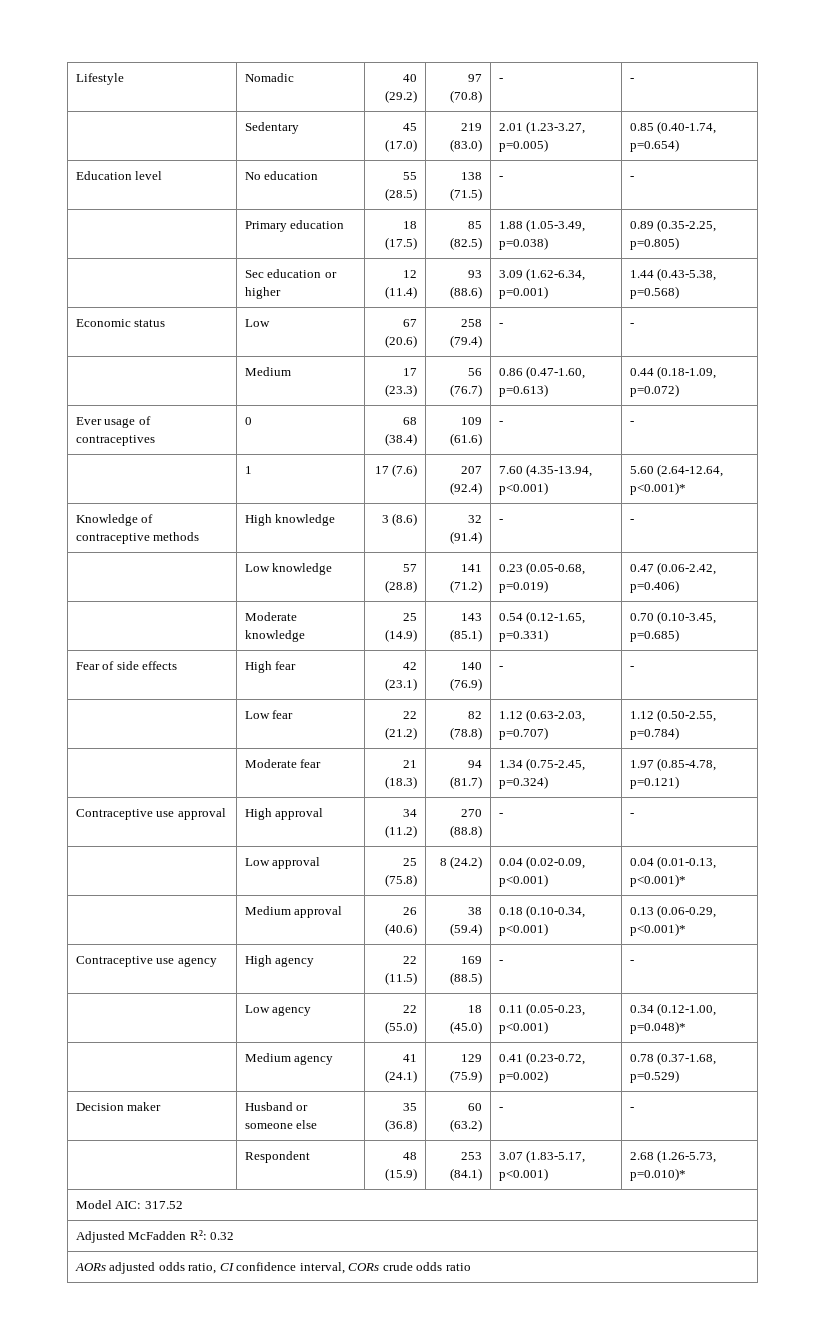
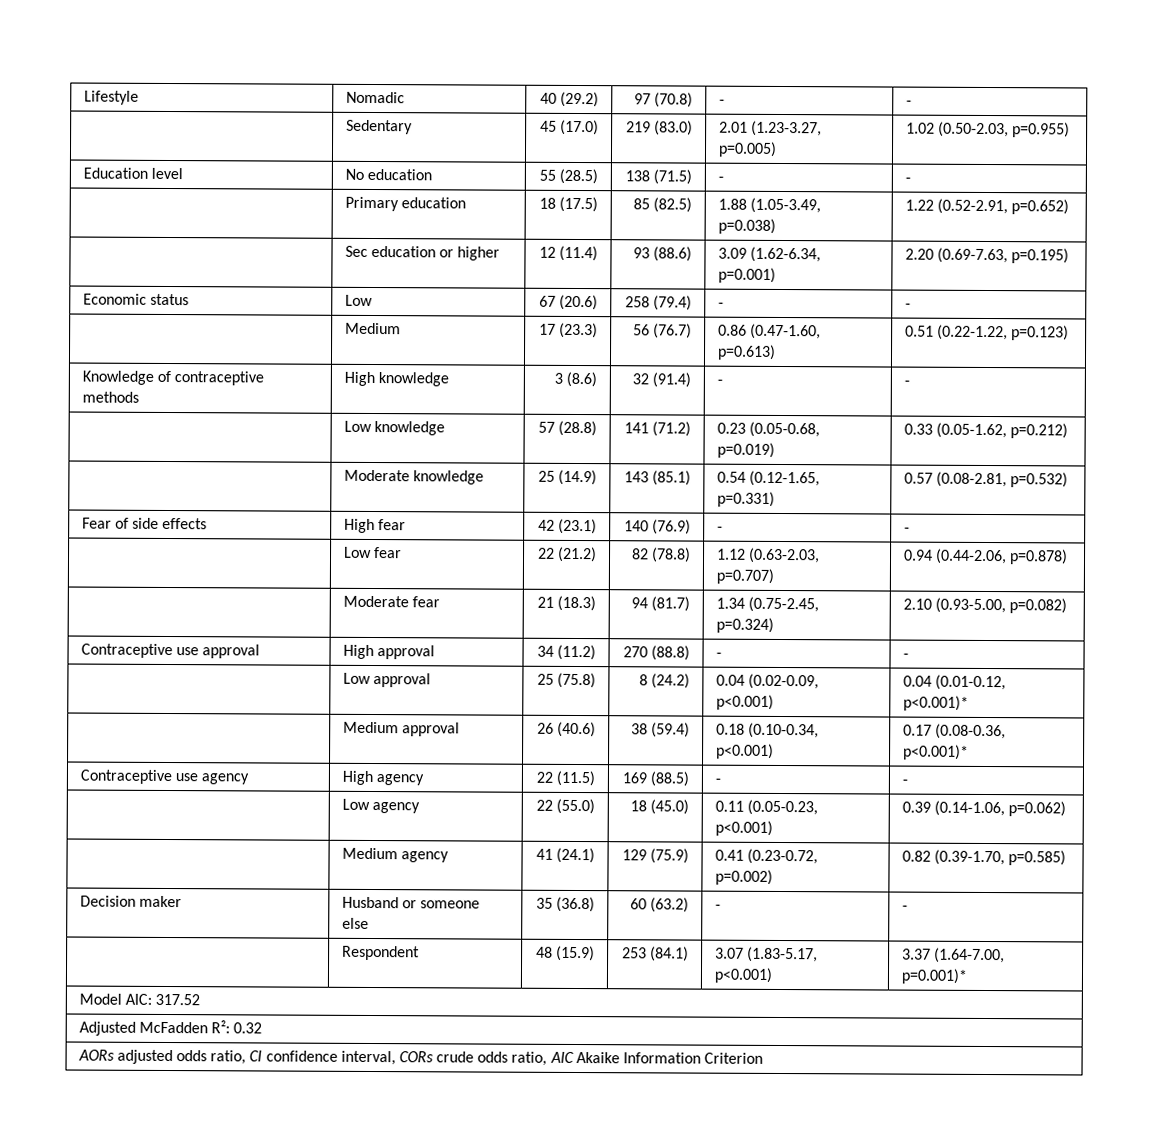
- | Sedentary | 45 (17.0) | 219 (83.0) | 2.01 (1.23-3.27, p=0.005) | 0.85 (0.40-1.74, p=0.654)
+ | Sedentary | 45 (17.0) | 219 (83.0) | 2.01 (1.23-3.27, p=0.005) | 1.02 (0.50-2.03, p=0.955)
- | Primary education | 18 (17.5) | 85 (82.5) | 1.88 (1.05-3.49, p=0.038) | 0.89 (0.35-2.25, p=0.805)
+ | Primary education | 18 (17.5) | 85 (82.5) | 1.88 (1.05-3.49, p=0.038) | 1.22 (0.52-2.91, p=0.652)
- | Sec education or higher | 12 (11.4) | 93 (88.6) | 3.09 (1.62-6.34, p=0.001) | 1.44 (0.43-5.38, p=0.568)
+ | Sec education or higher | 12 (11.4) | 93 (88.6) | 3.09 (1.62-6.34, p=0.001) | 2.20 (0.69-7.63, p=0.195)
- | Medium | 17 (23.3) | 56 (76.7) | 0.86 (0.47-1.60, p=0.613) | 0.44 (0.18-1.09, p=0.072)
- Ever usage of contraceptives | 0 | 68 (38.4) | 109 (61.6) | - | -
- | 1 | 17 (7.6) | 207 (92.4) | 7.60 (4.35-13.94, p<0.001) | 5.60 (2.64-12.64, p<0.001)*
+ | Medium | 17 (23.3) | 56 (76.7) | 0.86 (0.47-1.60, p=0.613) | 0.51 (0.22-1.22, p=0.123)
- | Low knowledge | 57 (28.8) | 141 (71.2) | 0.23 (0.05-0.68, p=0.019) | 0.47 (0.06-2.42, p=0.406)
+ | Low knowledge | 57 (28.8) | 141 (71.2) | 0.23 (0.05-0.68, p=0.019) | 0.33 (0.05-1.62, p=0.212)
- | Moderate knowledge | 25 (14.9) | 143 (85.1) | 0.54 (0.12-1.65, p=0.331) | 0.70 (0.10-3.45, p=0.685)
+ | Moderate knowledge | 25 (14.9) | 143 (85.1) | 0.54 (0.12-1.65, p=0.331) | 0.57 (0.08-2.81, p=0.532)
- | Low fear | 22 (21.2) | 82 (78.8) | 1.12 (0.63-2.03, p=0.707) | 1.12 (0.50-2.55, p=0.784)
+ | Low fear | 22 (21.2) | 82 (78.8) | 1.12 (0.63-2.03, p=0.707) | 0.94 (0.44-2.06, p=0.878)
- | Moderate fear | 21 (18.3) | 94 (81.7) | 1.34 (0.75-2.45, p=0.324) | 1.97 (0.85-4.78, p=0.121)
+ | Moderate fear | 21 (18.3) | 94 (81.7) | 1.34 (0.75-2.45, p=0.324) | 2.10 (0.93-5.00, p=0.082)
- | Low approval | 25 (75.8) | 8 (24.2) | 0.04 (0.02-0.09, p<0.001) | 0.04 (0.01-0.13, p<0.001)*
+ | Low approval | 25 (75.8) | 8 (24.2) | 0.04 (0.02-0.09, p<0.001) | 0.04 (0.01-0.12, p<0.001)*
- | Medium approval | 26 (40.6) | 38 (59.4) | 0.18 (0.10-0.34, p<0.001) | 0.13 (0.06-0.29, p<0.001)*
+ | Medium approval | 26 (40.6) | 38 (59.4) | 0.18 (0.10-0.34, p<0.001) | 0.17 (0.08-0.36, p<0.001)*
- | Low agency | 22 (55.0) | 18 (45.0) | 0.11 (0.05-0.23, p<0.001) | 0.34 (0.12-1.00, p=0.048)*
+ | Low agency | 22 (55.0) | 18 (45.0) | 0.11 (0.05-0.23, p<0.001) | 0.39 (0.14-1.06, p=0.062)
- | Medium agency | 41 (24.1) | 129 (75.9) | 0.41 (0.23-0.72, p=0.002) | 0.78 (0.37-1.68, p=0.529)
+ | Medium agency | 41 (24.1) | 129 (75.9) | 0.41 (0.23-0.72, p=0.002) | 0.82 (0.39-1.70, p=0.585)
- | Respondent | 48 (15.9) | 253 (84.1) | 3.07 (1.83-5.17, p<0.001) | 2.68 (1.26-5.73, p=0.010)*
+ | Respondent | 48 (15.9) | 253 (84.1) | 3.07 (1.83-5.17, p<0.001) | 3.37 (1.64-7.00, p=0.001)*
- AORs adjusted odds ratio, CI confidence interval, CORs crude odds ratio
+ AORs adjusted odds ratio, CI confidence interval, CORs crude odds ratio, AIC Akaike Information Criterion

